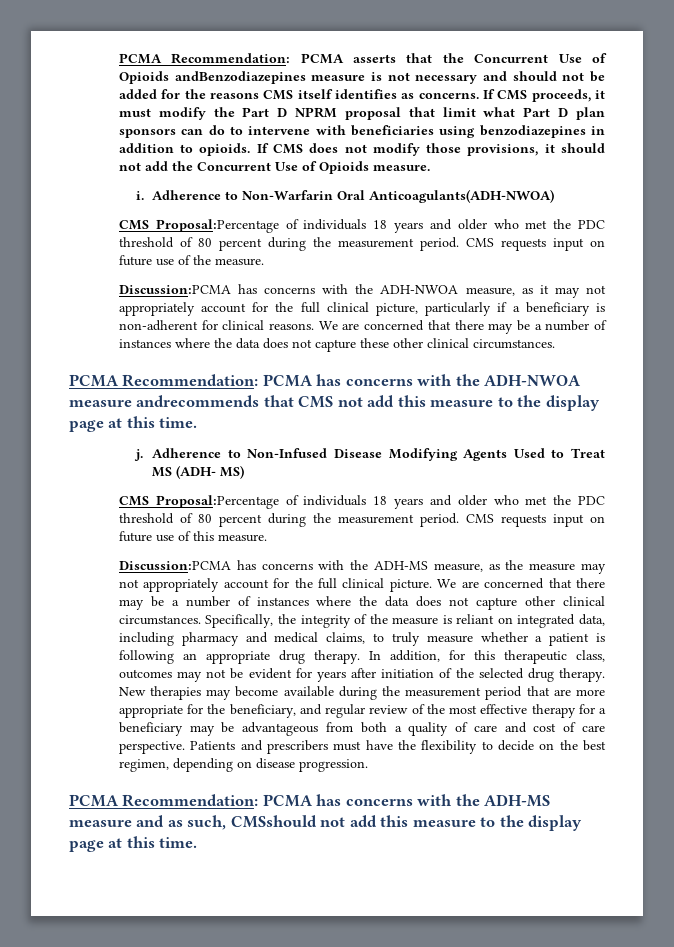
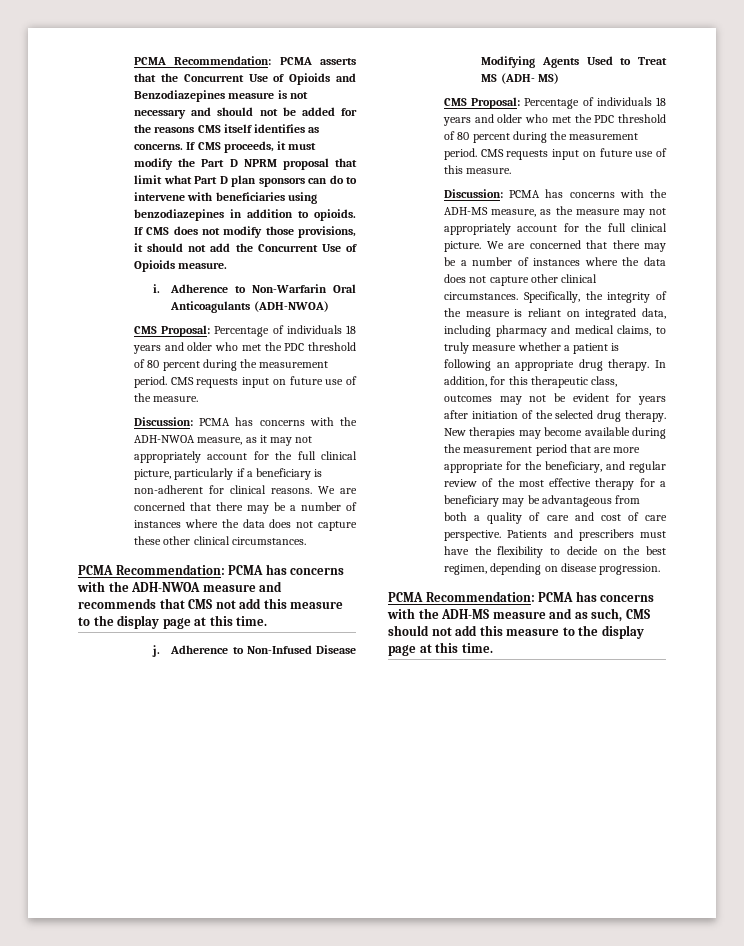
- PCMA Recommendation: PCMA asserts that the Concurrent Use of Opioids andBenzodiazepines measure is not necessary and should not be added for the reasons CMS itself identifies as concerns.
+ PCMA Recommendation: PCMA asserts that the Concurrent Use of Opioids and Benzodiazepines measure is not necessary and should not be added for the reasons CMS itself identifies as concerns.
- Adherence to Non-Warfarin Oral Anticoagulants(ADH-NWOA)
- CMS Proposal:Percentage of individuals 18 years and older who met the PDC threshold of 80 percent during the measurement period.
+ Adherence to Non-Warfarin Oral Anticoagulants (ADH-NWOA)
+ CMS Proposal: Percentage of individuals 18 years and older who met the PDC threshold of 80 percent during the measurement period.
- Discussion:PCMA has concerns with the ADH-NWOA measure, as it may not appropriately account for the full clinical picture, particularly if a beneficiary is non-adherent for clinical reasons.
+ Discussion: PCMA has concerns with the ADH-NWOA measure, as it may not appropriately account for the full clinical picture, particularly if a beneficiary is non-adherent for clinical reasons.
- PCMA Recommendation: PCMA has concerns with the ADH-NWOA measure andrecommends that CMS not add this measure to the display page at this time.
+ PCMA Recommendation: PCMA has concerns with the ADH-NWOA measure and recommends that CMS not add this measure to the display page at this time.
  Adherence to Non-Infused Disease Modifying Agents Used to Treat MS (ADH- MS)
- CMS Proposal:Percentage of individuals 18 years and older who met the PDC threshold of 80 percent during the measurement period.
+ CMS Proposal: Percentage of individuals 18 years and older who met the PDC threshold of 80 percent during the measurement period.
- Discussion:PCMA has concerns with the ADH-MS measure, as the measure may not appropriately account for the full clinical picture.
+ Discussion: PCMA has concerns with the ADH-MS measure, as the measure may not appropriately account for the full clinical picture.
- PCMA Recommendation: PCMA has concerns with the ADH-MS measure and as such, CMSshould not add this measure to the display page at this time.
+ PCMA Recommendation: PCMA has concerns with the ADH-MS measure and as such, CMS should not add this measure to the display page at this time.

